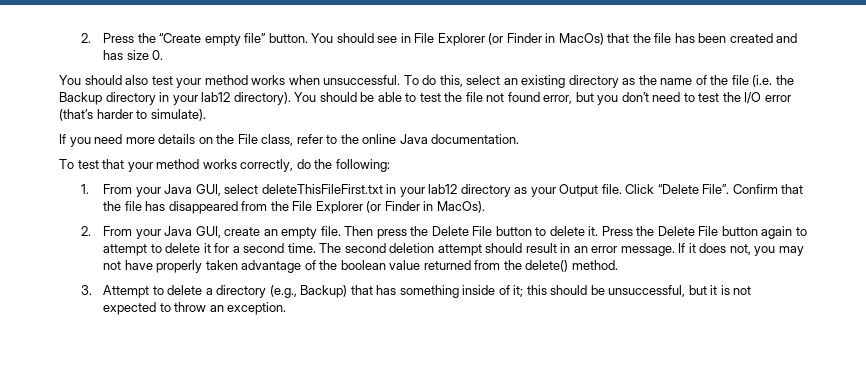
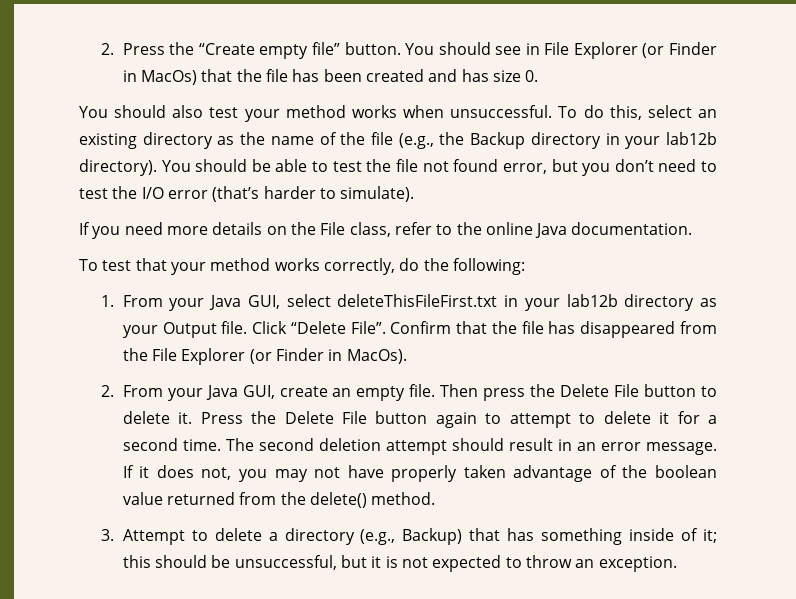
- To do this, select an existing directory as the name of the file (i.e. the Backup directory in your lab12 directory).
+ To do this, select an existing directory as the name of the file (e.g., the Backup directory in your lab12b directory).
- 1. From your Java GUI, select deleteThisFileFirst.txt in your lab12 directory as your Output file.
+ 1. From your Java GUI, select deleteThisFileFirst.txt in your lab12b directory as your Output file.

